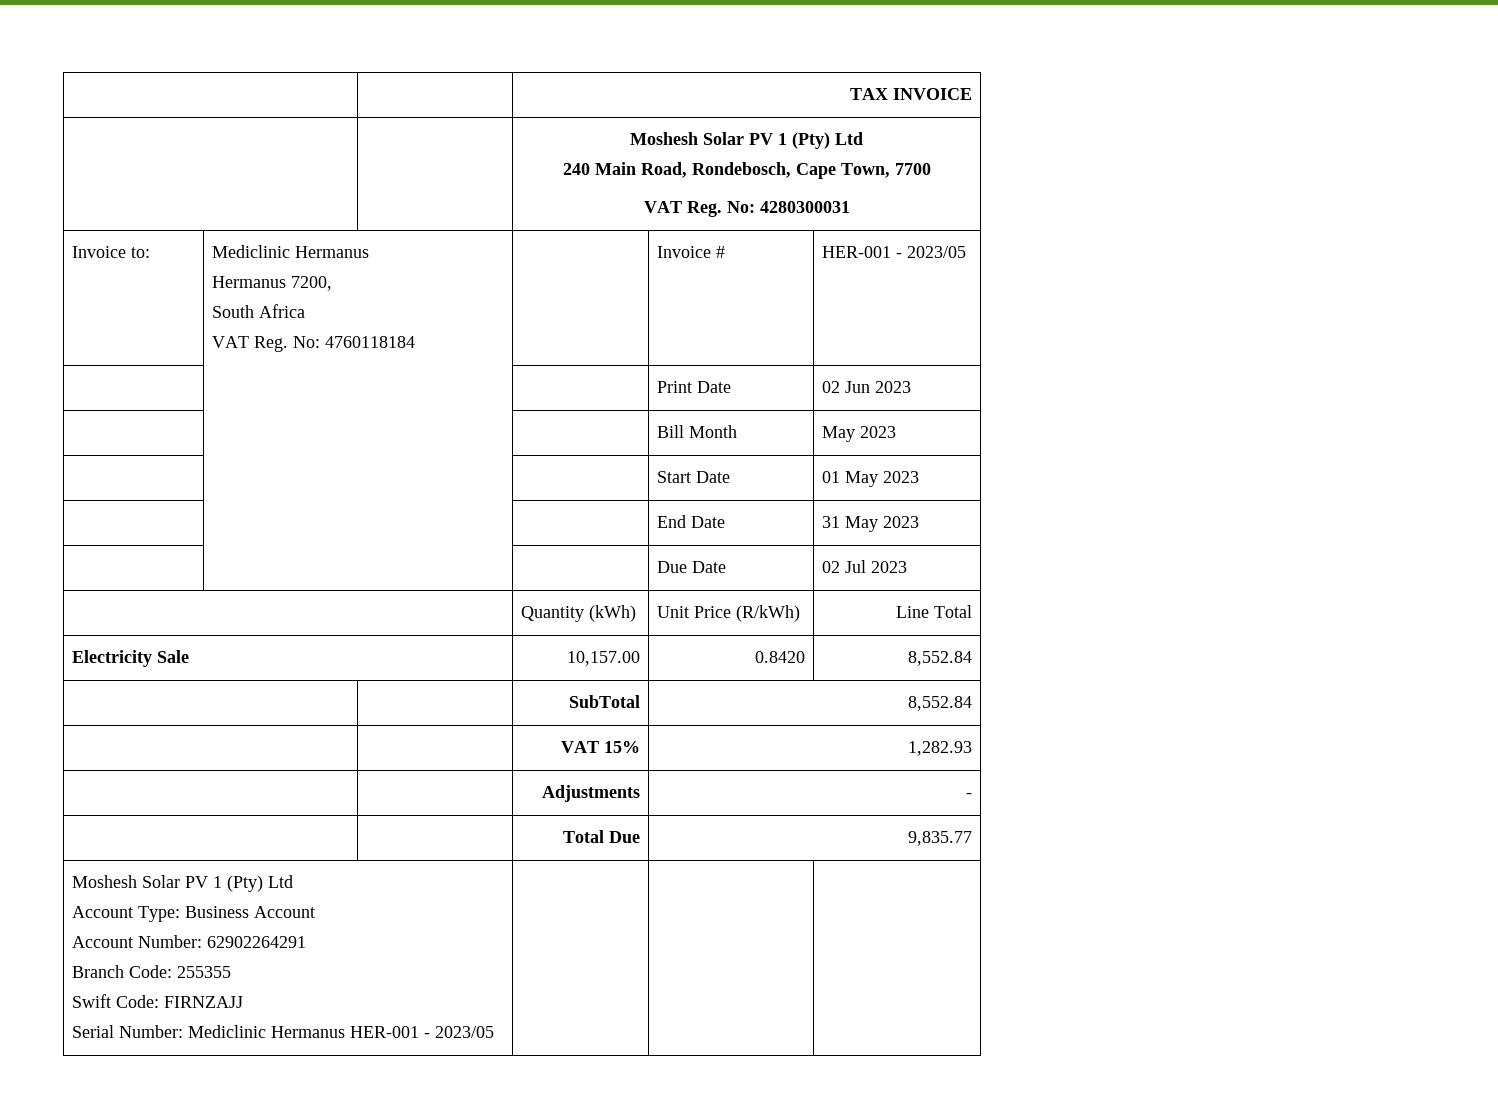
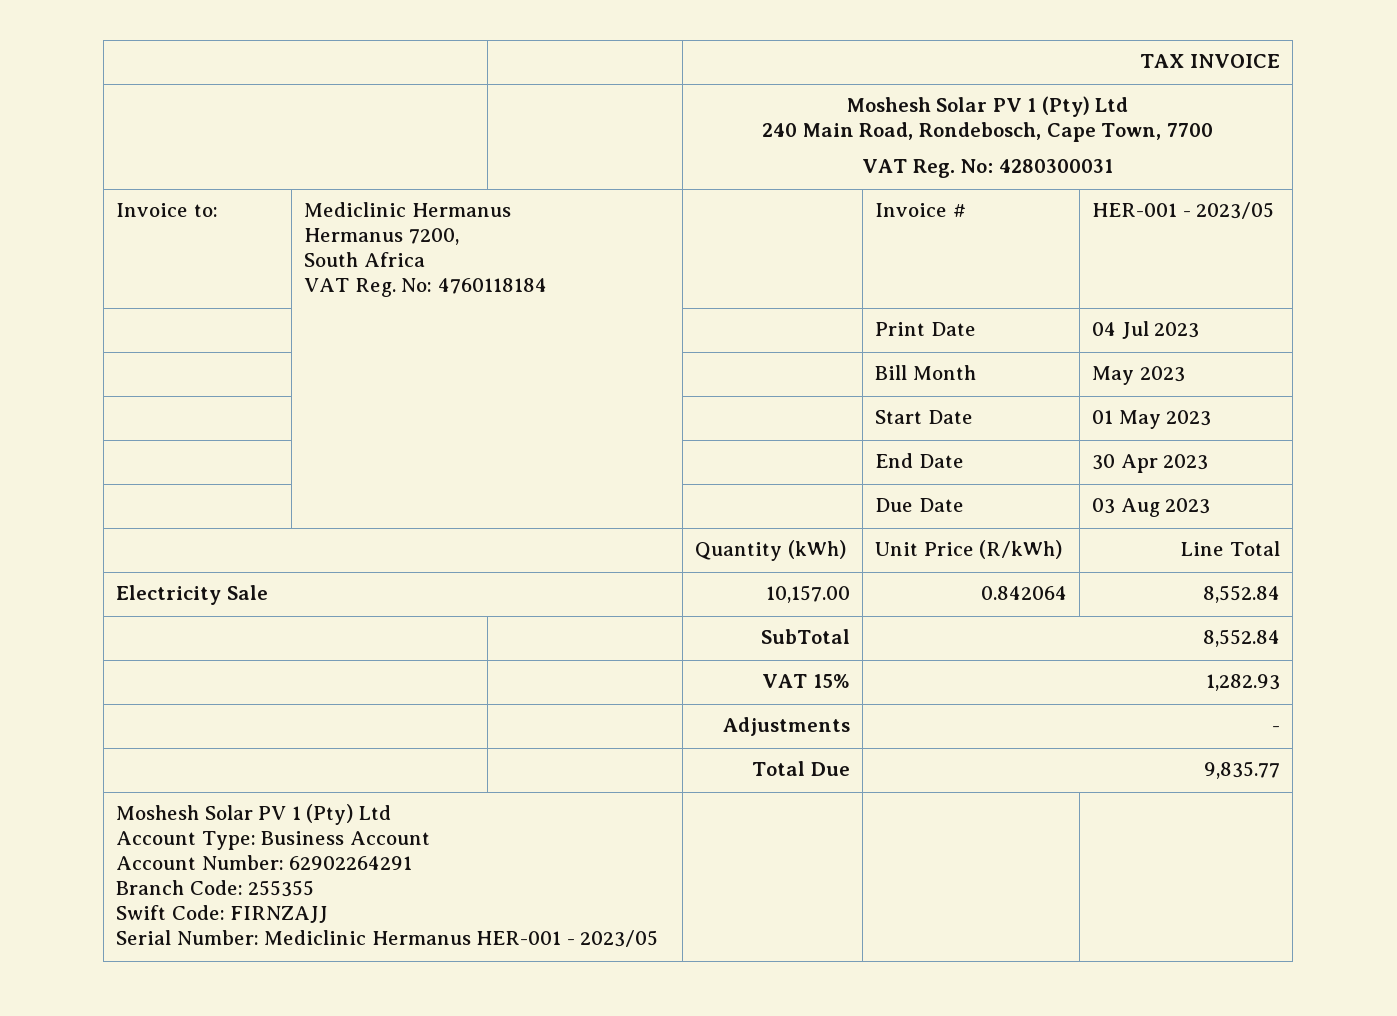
- | | | Print Date | 02 Jun 2023
+ | | | Print Date | 04 Jul 2023
- | | | End Date | 31 May 2023
+ | | | End Date | 30 Apr 2023
- | | | Due Date | 02 Jul 2023
+ | | | Due Date | 03 Aug 2023
- Electricity Sale | 10,157.00 | 0.8420 | 8,552.84
+ Electricity Sale | 10,157.00 | 0.842064 | 8,552.84

